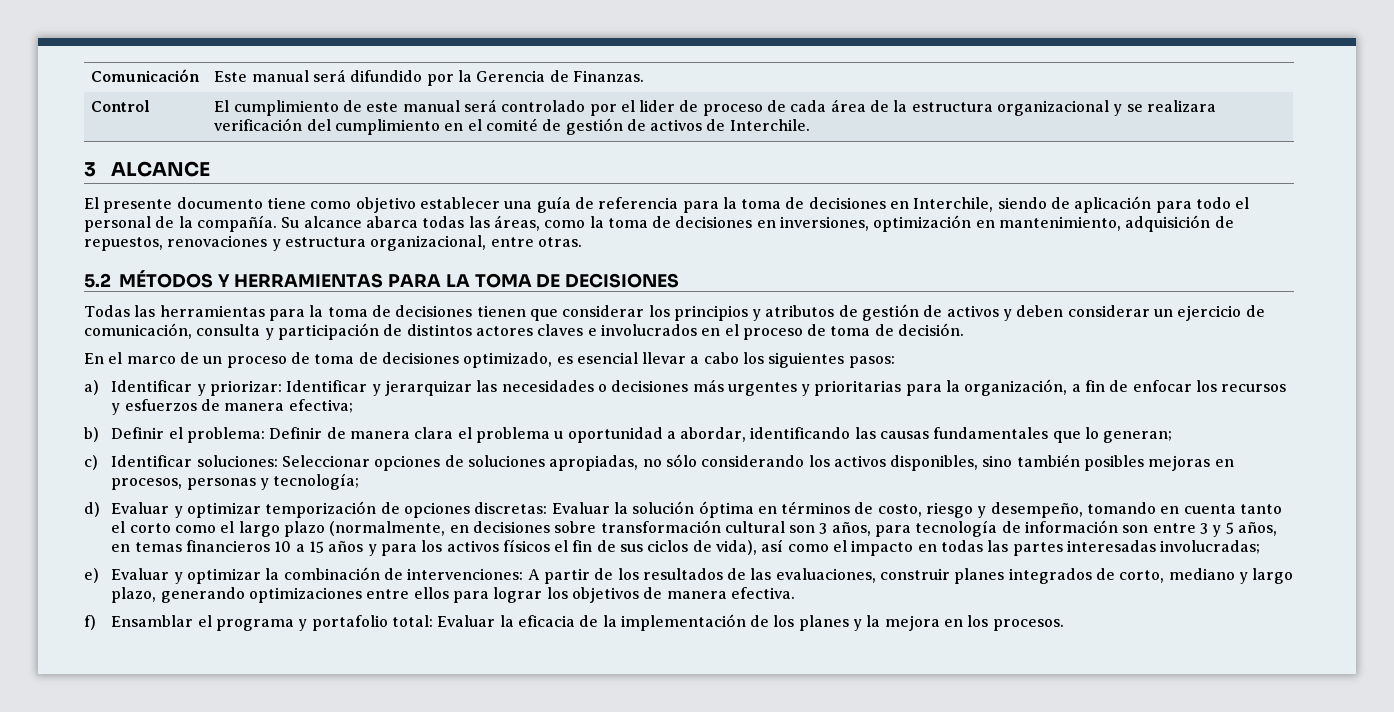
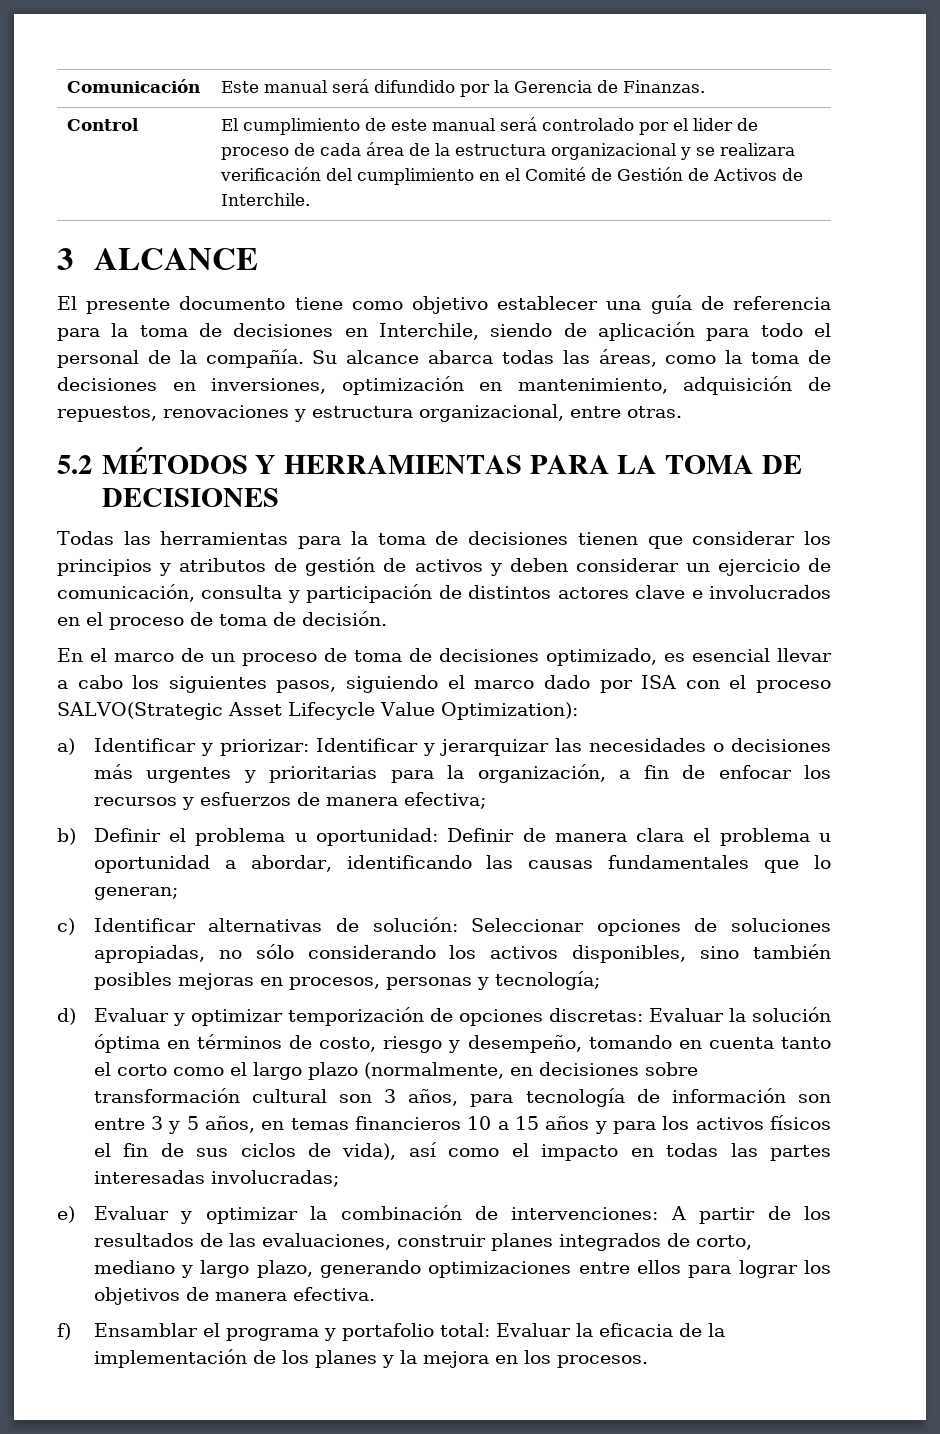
- Control | El cumplimiento de este manual será controlado por el lider de proceso de cada área de la estructura organizacional y se realizara verificación del cumplimiento en el comité de gestión de activos de Interchile.
+ Control | El cumplimiento de este manual será controlado por el lider de proceso de cada área de la estructura organizacional y se realizara verificación del cumplimiento en el Comité de Gestión de Activos de Interchile.
- Todas las herramientas para la toma de decisiones tienen que considerar los principios y atributos de gestión de activos y deben considerar un ejercicio de comunicación, consulta y participación de distintos actores claves e involucrados en el proceso de toma de decisión.
+ Todas las herramientas para la toma de decisiones tienen que considerar los principios y atributos de gestión de activos y deben considerar un ejercicio de comunicación, consulta y participación de distintos actores clave e involucrados en el proceso de toma de decisión.
- En el marco de un proceso de toma de decisiones optimizado, es esencial llevar a cabo los siguientes pasos:
+ En el marco de un proceso de toma de decisiones optimizado, es esencial llevar a cabo los siguientes pasos, siguiendo el marco dado por ISA con el proceso SALVO(Strategic Asset Lifecycle Value Optimization):
- b) Definir el problema: Definir de manera clara el problema u oportunidad a abordar, identificando las causas fundamentales que lo generan;
+ b) Definir el problema u oportunidad: Definir de manera clara el problema u oportunidad a abordar, identificando las causas fundamentales que lo generan;
- c) Identificar soluciones: Seleccionar opciones de soluciones apropiadas, no sólo considerando los activos disponibles, sino también posibles mejoras en procesos, personas y tecnología;
+ c) Identificar alternativas de solución: Seleccionar opciones de soluciones apropiadas, no sólo considerando los activos disponibles, sino también posibles mejoras en procesos, personas y tecnología;

